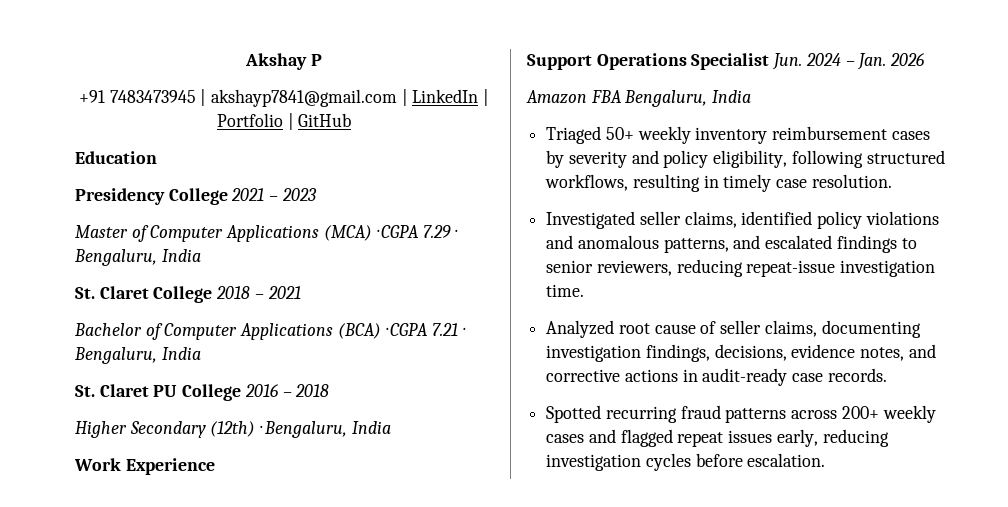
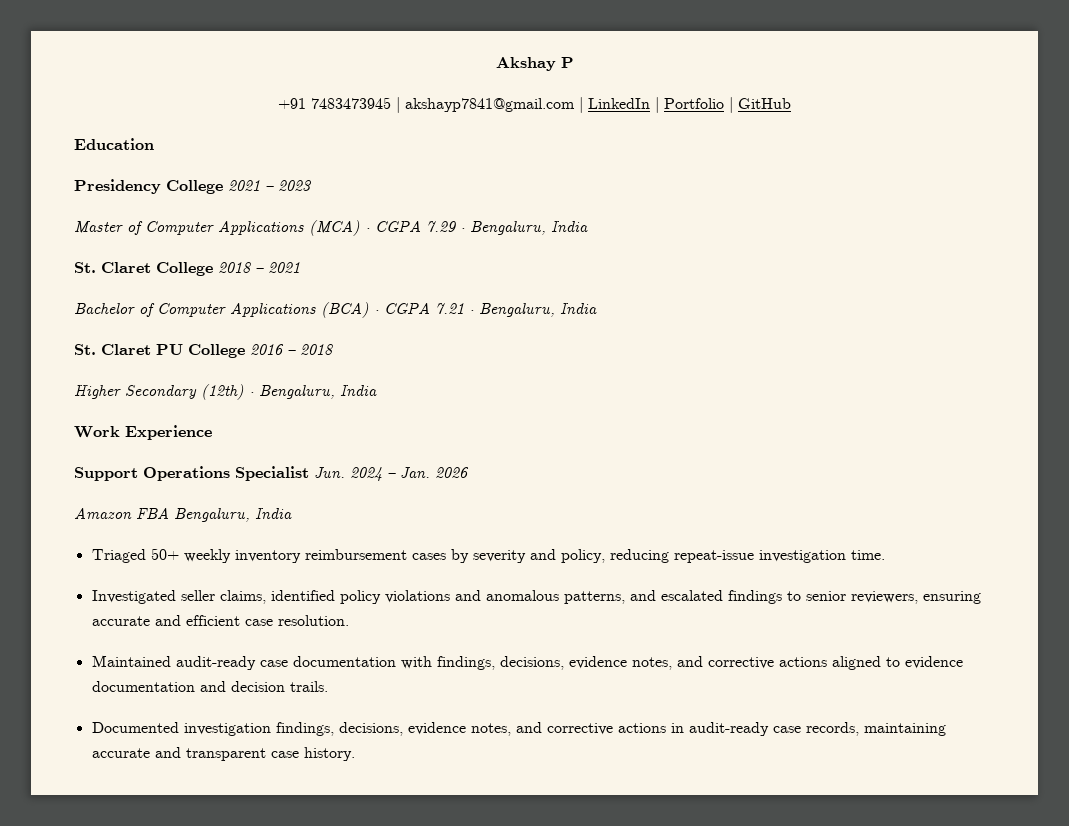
- Triaged 50+ weekly inventory reimbursement cases by severity and policy eligibility, following structured workflows, resulting in timely case resolution.
+ Triaged 50+ weekly inventory reimbursement cases by severity and policy, reducing repeat-issue investigation time.
- Investigated seller claims, identified policy violations and anomalous patterns, and escalated findings to senior reviewers, reducing repeat-issue investigation time.
- Analyzed root cause of seller claims, documenting investigation findings, decisions, evidence notes, and corrective actions in audit-ready case records.
- Spotted recurring fraud patterns across 200+ weekly cases and flagged repeat issues early, reducing investigation cycles before escalation.
+ Investigated seller claims, identified policy violations and anomalous patterns, and escalated findings to senior reviewers, ensuring accurate and efficient case resolution.
+ Maintained audit-ready case documentation with findings, decisions, evidence notes, and corrective actions aligned to evidence documentation and decision trails.
+ Documented investigation findings, decisions, evidence notes, and corrective actions in audit-ready case records, maintaining accurate and transparent case history.

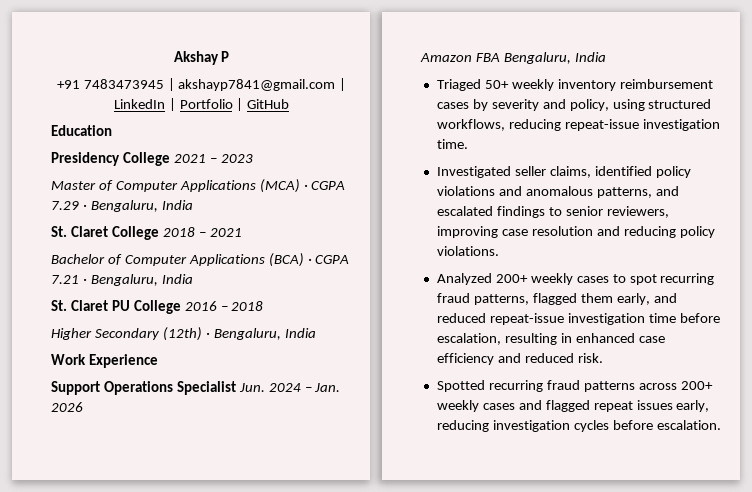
- Triaged 50+ weekly inventory reimbursement cases by severity and policy, reducing repeat-issue investigation time.
+ Triaged 50+ weekly inventory reimbursement cases by severity and policy, using structured workflows, reducing repeat-issue investigation time.
- Investigated seller claims, identified policy violations and anomalous patterns, and escalated findings to senior reviewers, ensuring accurate and efficient case resolution.
- Maintained audit-ready case documentation with findings, decisions, evidence notes, and corrective actions aligned to evidence documentation and decision trails.
- Documented investigation findings, decisions, evidence notes, and corrective actions in audit-ready case records, maintaining accurate and transparent case history.
+ Investigated seller claims, identified policy violations and anomalous patterns, and escalated findings to senior reviewers, improving case resolution and reducing policy violations.
+ Analyzed 200+ weekly cases to spot recurring fraud patterns, flagged them early, and reduced repeat-issue investigation time before escalation, resulting in enhanced case efficiency and reduced risk.
+ Spotted recurring fraud patterns across 200+ weekly cases and flagged repeat issues early, reducing investigation cycles before escalation.

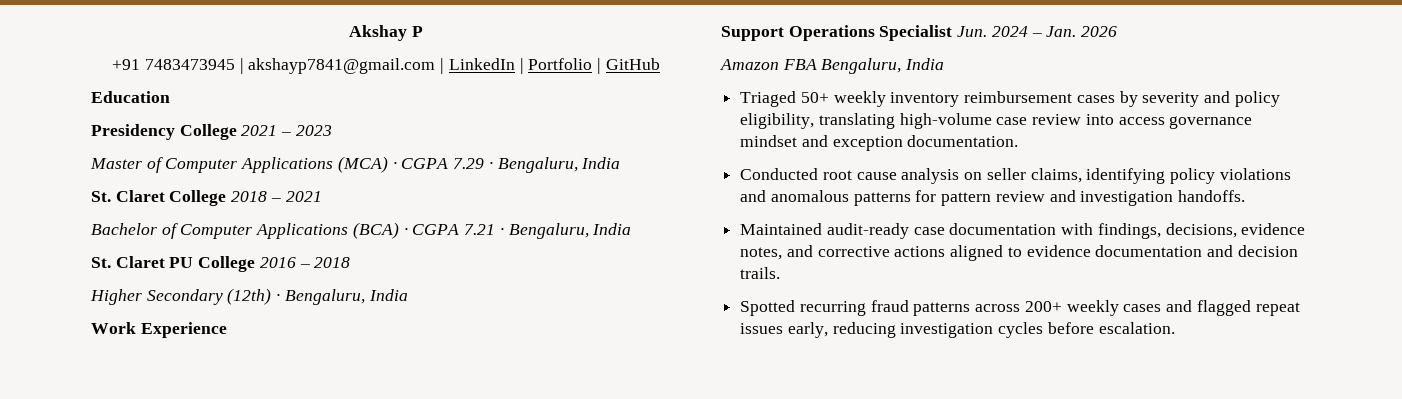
- Triaged 50+ weekly inventory reimbursement cases by severity and policy, using structured workflows, reducing repeat-issue investigation time.
- Investigated seller claims, identified policy violations and anomalous patterns, and escalated findings to senior reviewers, improving case resolution and reducing policy violations.
- Analyzed 200+ weekly cases to spot recurring fraud patterns, flagged them early, and reduced repeat-issue investigation time before escalation, resulting in enhanced case efficiency and reduced risk.
+ Triaged 50+ weekly inventory reimbursement cases by severity and policy eligibility, translating high-volume case review into access governance mindset and exception documentation.
+ Conducted root cause analysis on seller claims, identifying policy violations and anomalous patterns for pattern review and investigation handoffs.
+ Maintained audit-ready case documentation with findings, decisions, evidence notes, and corrective actions aligned to evidence documentation and decision trails.

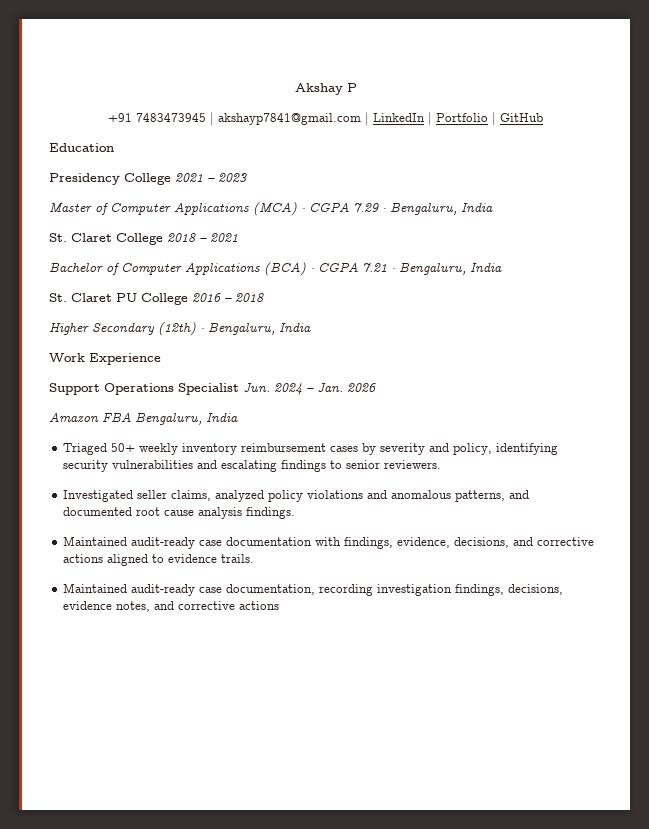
- Triaged 50+ weekly inventory reimbursement cases by severity and policy eligibility, translating high-volume case review into access governance mindset and exception documentation.
- Conducted root cause analysis on seller claims, identifying policy violations and anomalous patterns for pattern review and investigation handoffs.
+ Triaged 50+ weekly inventory reimbursement cases by severity and policy, identifying security vulnerabilities and escalating findings to senior reviewers.
+ Investigated seller claims, analyzed policy violations and anomalous patterns, and documented root cause analysis findings.
- Maintained audit-ready case documentation with findings, decisions, evidence notes, and corrective actions aligned to evidence documentation and decision trails.
- Spotted recurring fraud patterns across 200+ weekly cases and flagged repeat issues early, reducing investigation cycles before escalation.
+ Maintained audit-ready case documentation with findings, evidence, decisions, and corrective actions aligned to evidence trails.
+ Maintained audit-ready case documentation, recording investigation findings, decisions, evidence notes, and corrective actions

